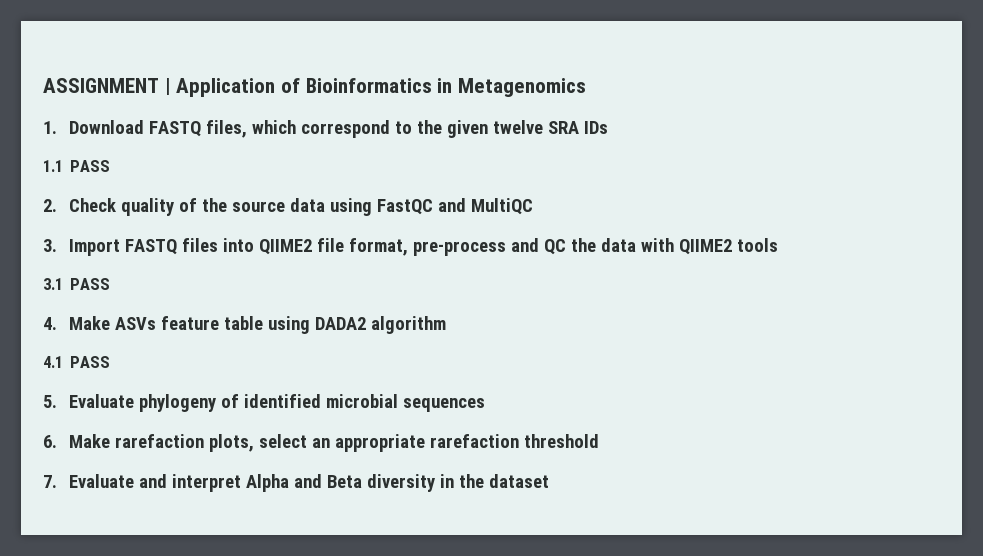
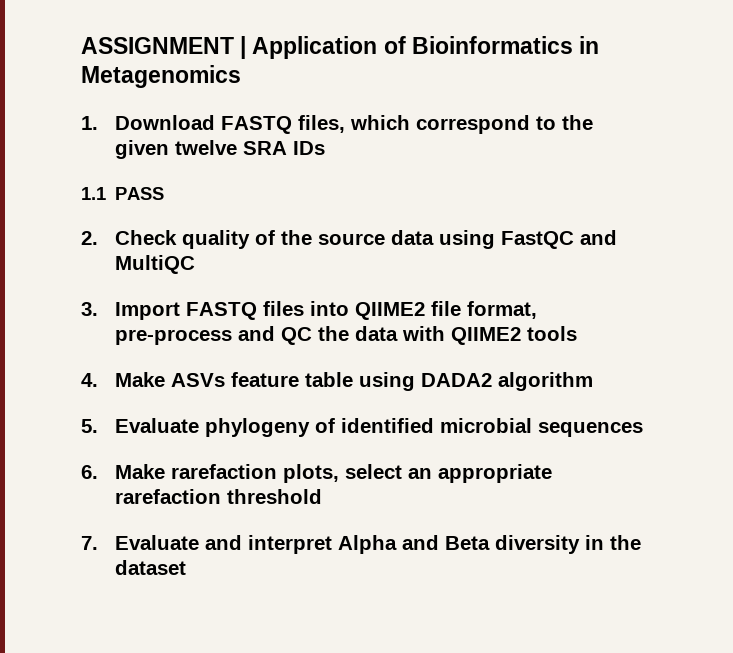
- 3.1 PASS
- 4.1 PASS

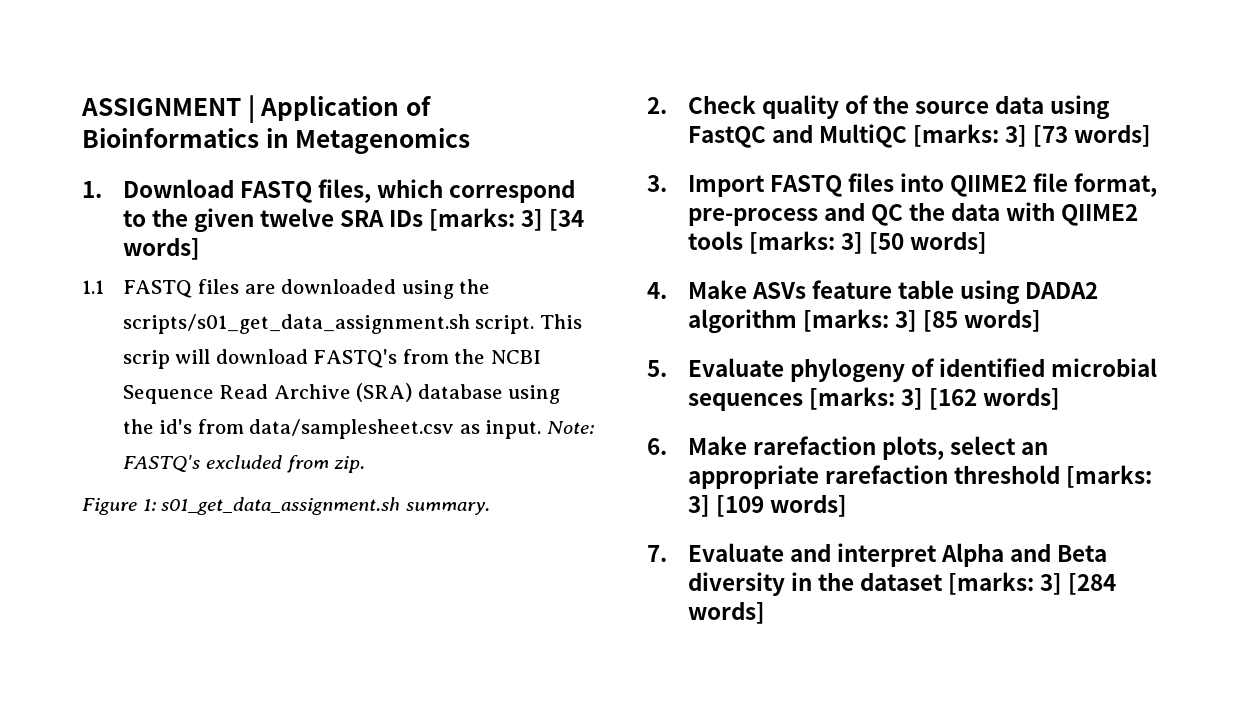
- 1. Download FASTQ files, which correspond to the given twelve SRA IDs
- 1.1 PASS
+ 1. Download FASTQ files, which correspond to the given twelve SRA IDs [marks: 3] [34 words]
+ 1.1 FASTQ files are downloaded using the scripts/s01_get_data_assignment.sh script. This scrip will download FASTQ's from the NCBI Sequence Read Archive (SRA) database using the id's from data/samplesheet.csv as input. Note: FASTQ's excluded from zip.
+ Figure 1: s01_get_data_assignment.sh summary.
- 2. Check quality of the source data using FastQC and MultiQC
+ 2. Check quality of the source data using FastQC and MultiQC [marks: 3] [73 words]
- 3. Import FASTQ files into QIIME2 file format, pre-process and QC the data with QIIME2 tools
+ 3. Import FASTQ files into QIIME2 file format, pre-process and QC the data with QIIME2 tools [marks: 3] [50 words]
- 4. Make ASVs feature table using DADA2 algorithm
+ 4. Make ASVs feature table using DADA2 algorithm [marks: 3] [85 words]
- 5. Evaluate phylogeny of identified microbial sequences
+ 5. Evaluate phylogeny of identified microbial sequences [marks: 3] [162 words]
- 6. Make rarefaction plots, select an appropriate rarefaction threshold
+ 6. Make rarefaction plots, select an appropriate rarefaction threshold [marks: 3] [109 words]
- 7. Evaluate and interpret Alpha and Beta diversity in the dataset
+ 7. Evaluate and interpret Alpha and Beta diversity in the dataset [marks: 3] [284 words]

